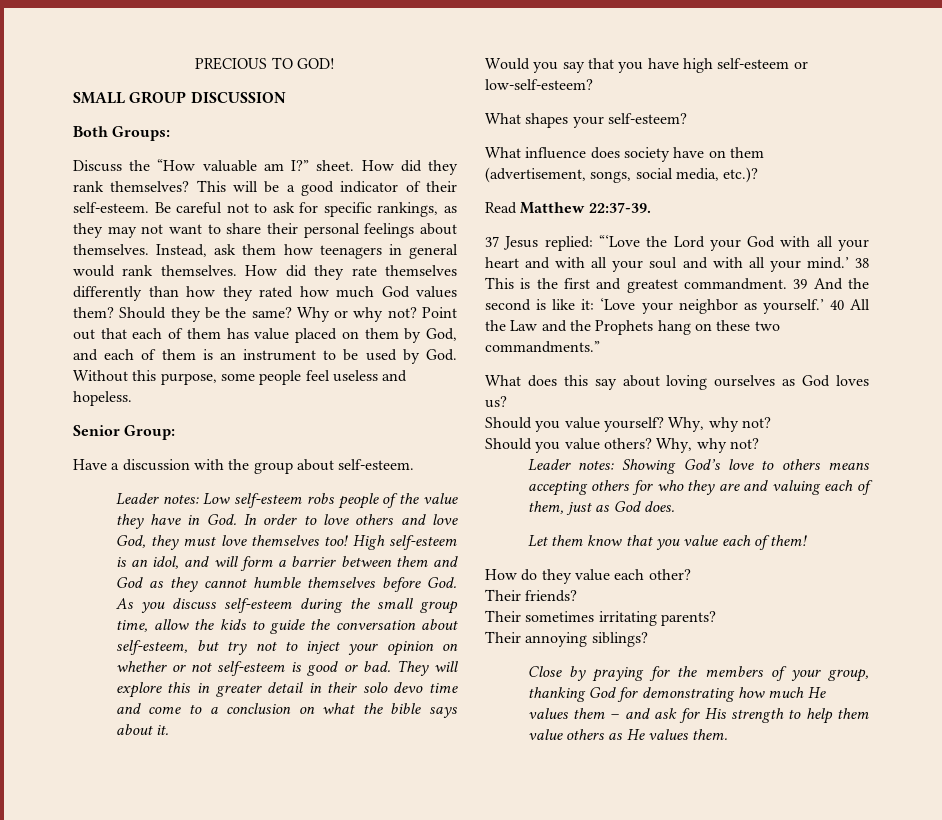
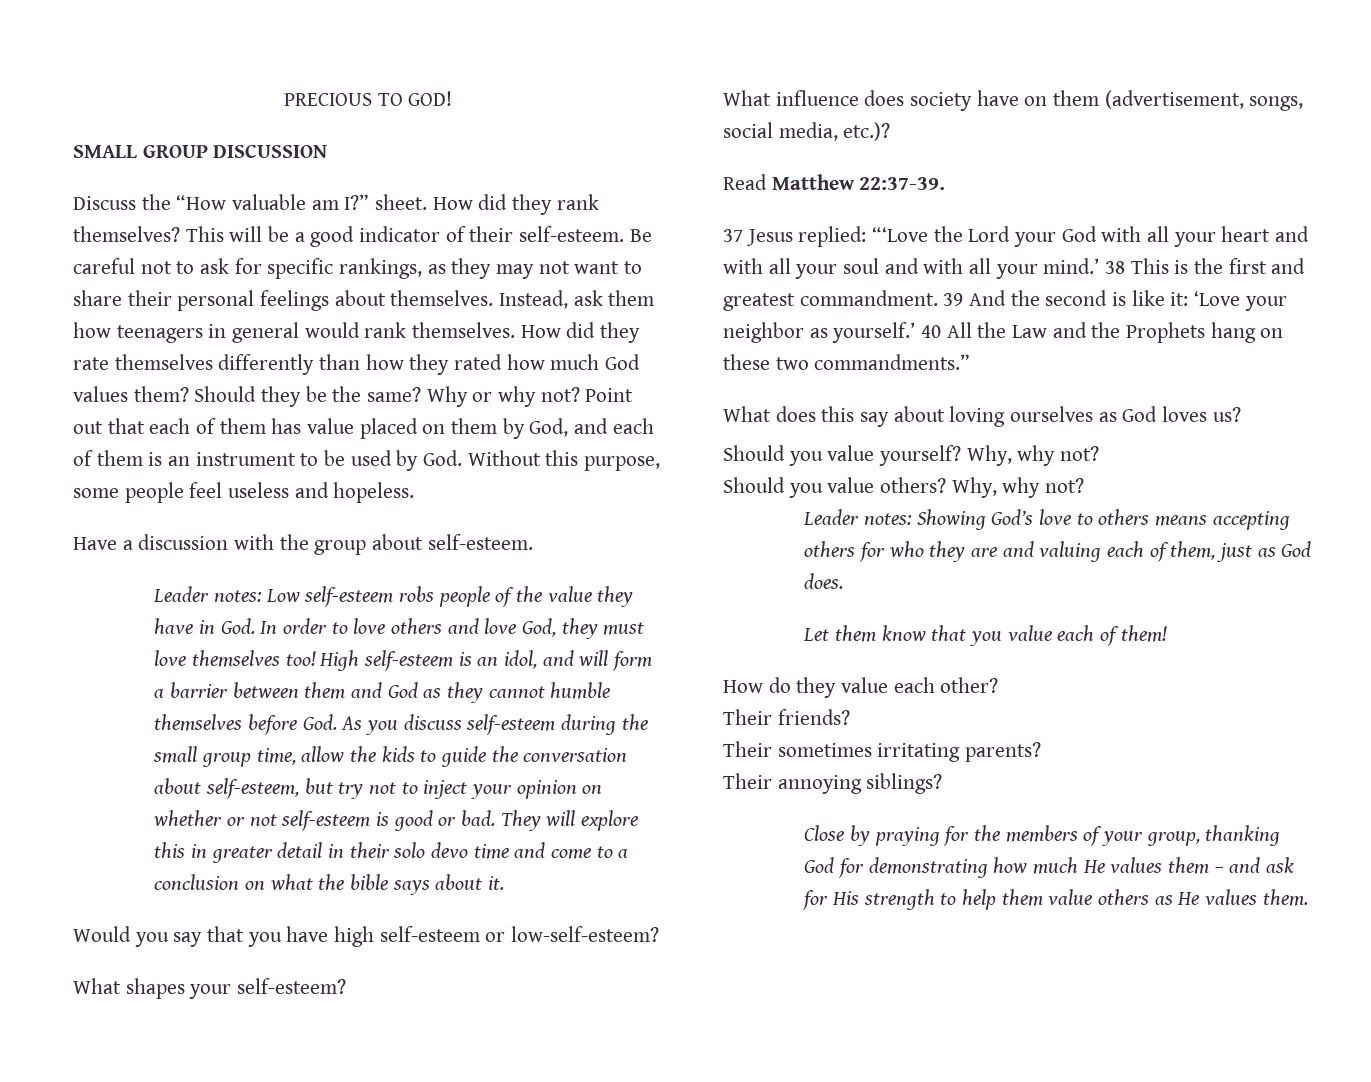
- Both Groups:
- Senior Group:

